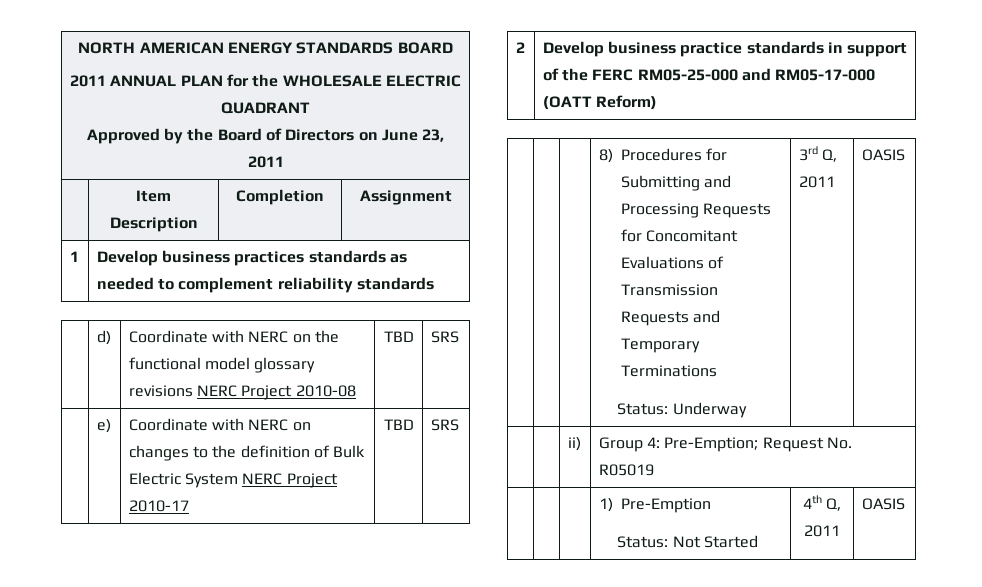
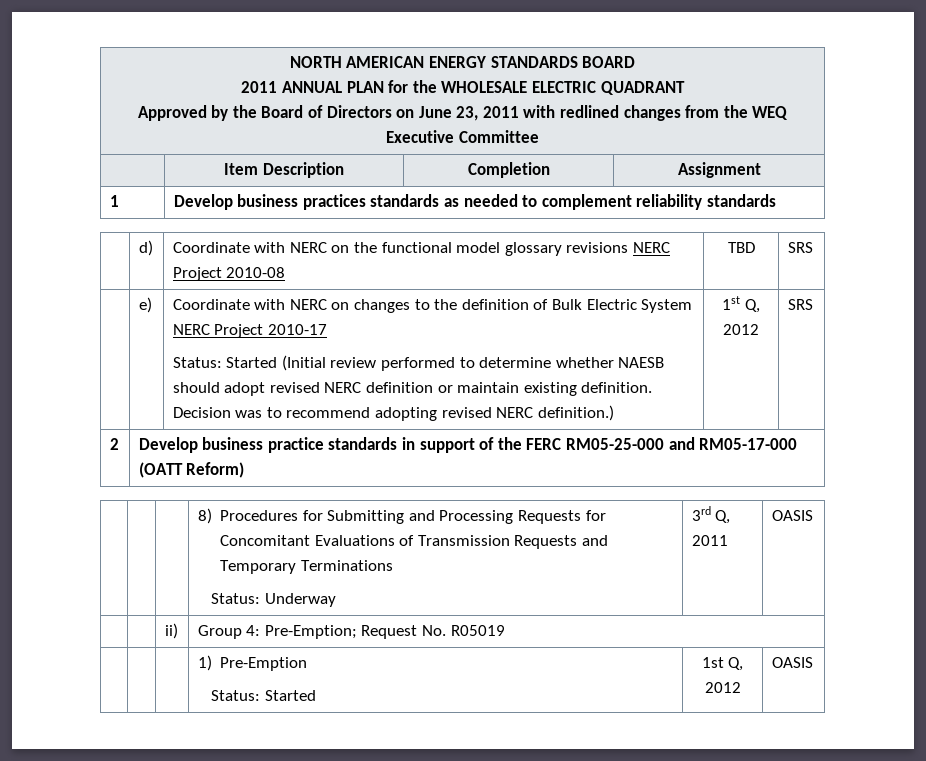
  NORTH AMERICAN ENERGY STANDARDS BOARD
  2011 ANNUAL PLAN for the WHOLESALE ELECTRIC QUADRANT
- Approved by the Board of Directors on June 23, 2011
+ Approved by the Board of Directors on June 23, 2011 with redlined changes from the WEQ Executive Committee
- Coordinate with NERC on changes to the definition of Bulk Electric System NERC Project 2010-17 | TBD
+ Coordinate with NERC on changes to the definition of Bulk Electric System NERC Project 2010-17
+ Status: Started (Initial review performed to determine whether NAESB should adopt revised NERC definition or maintain existing definition. Decision was to recommend adopting revised NERC definition.) | 1st Q, 2012
  | | | 1) Pre-Emption
- Status: Not Started | 4th Q, 2011 | OASIS
+ Status: Started | 1st Q, 2012 | OASIS

